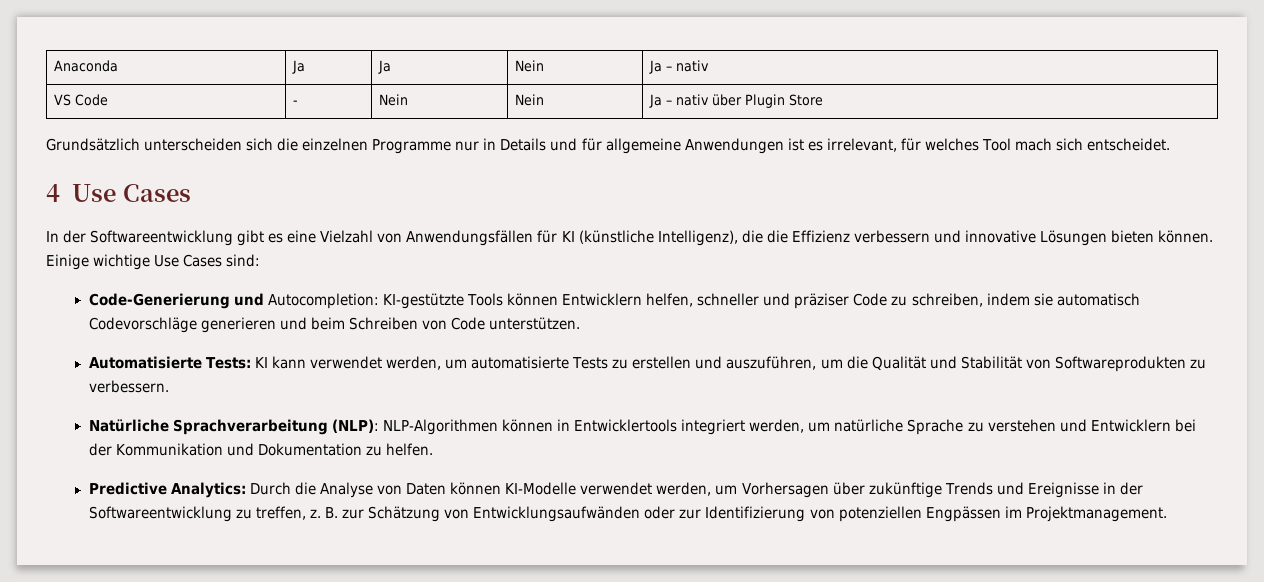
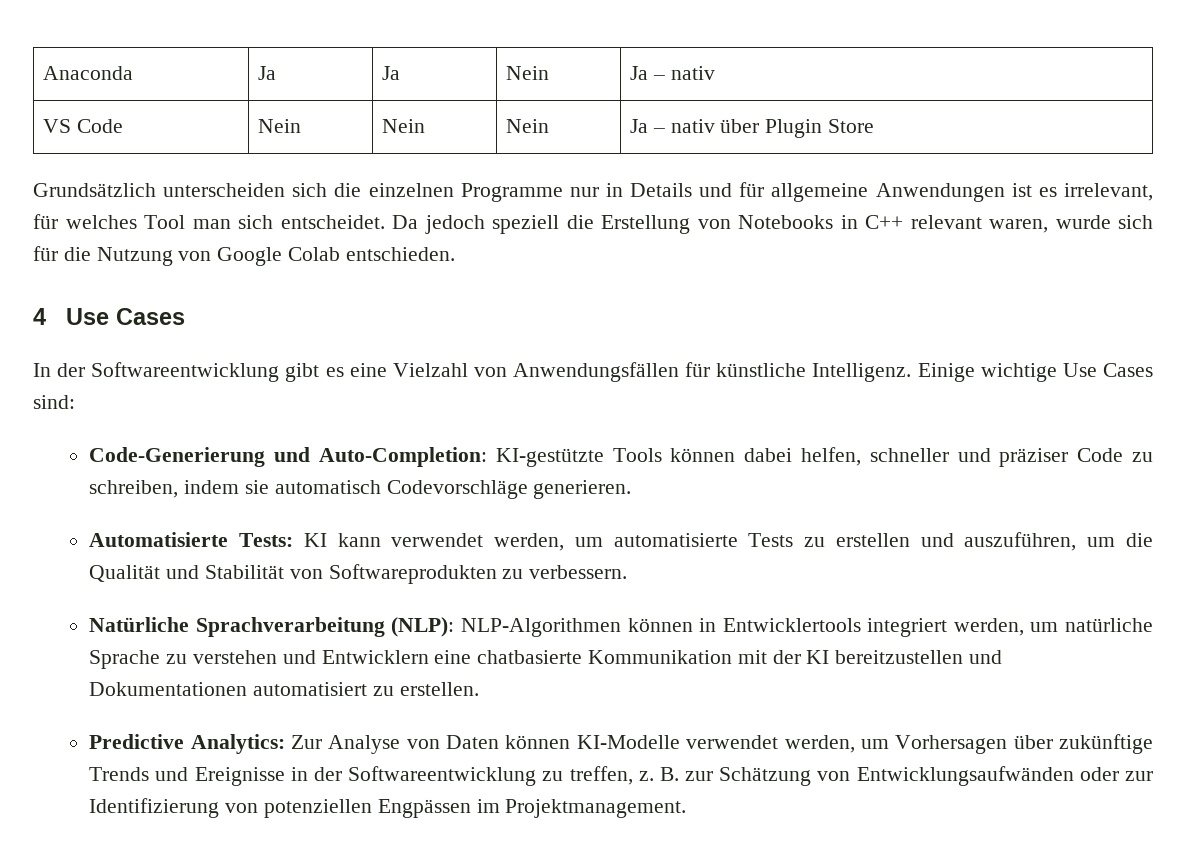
- VS Code | - | Nein | Nein | Ja – nativ über Plugin Store
+ VS Code | Nein | Nein | Nein | Ja – nativ über Plugin Store
- Grundsätzlich unterscheiden sich die einzelnen Programme nur in Details und für allgemeine Anwendungen ist es irrelevant, für welches Tool mach sich entscheidet.
+ Grundsätzlich unterscheiden sich die einzelnen Programme nur in Details und für allgemeine Anwendungen ist es irrelevant, für welches Tool man sich entscheidet. Da jedoch speziell die Erstellung von Notebooks in C++ relevant waren, wurde sich für die Nutzung von Google Colab entschieden.
- In der Softwareentwicklung gibt es eine Vielzahl von Anwendungsfällen für KI (künstliche Intelligenz), die die Effizienz verbessern und innovative Lösungen bieten können.
+ In der Softwareentwicklung gibt es eine Vielzahl von Anwendungsfällen für künstliche Intelligenz.
- Code-Generierung und Autocompletion: KI-gestützte Tools können Entwicklern helfen, schneller und präziser Code zu schreiben, indem sie automatisch Codevorschläge generieren und beim Schreiben von Code unterstützen.
+ Code-Generierung und Auto-Completion: KI-gestützte Tools können dabei helfen, schneller und präziser Code zu schreiben, indem sie automatisch Codevorschläge generieren.
- Natürliche Sprachverarbeitung (NLP): NLP-Algorithmen können in Entwicklertools integriert werden, um natürliche Sprache zu verstehen und Entwicklern bei der Kommunikation und Dokumentation zu helfen.
+ Natürliche Sprachverarbeitung (NLP): NLP-Algorithmen können in Entwicklertools integriert werden, um natürliche Sprache zu verstehen und Entwicklern eine chatbasierte Kommunikation mit der KI bereitzustellen und Dokumentationen automatisiert zu erstellen.
- Predictive Analytics: Durch die Analyse von Daten können KI-Modelle verwendet werden, um Vorhersagen über zukünftige Trends und Ereignisse in der Softwareentwicklung zu treffen, z.
+ Predictive Analytics: Zur Analyse von Daten können KI-Modelle verwendet werden, um Vorhersagen über zukünftige Trends und Ereignisse in der Softwareentwicklung zu treffen, z.

